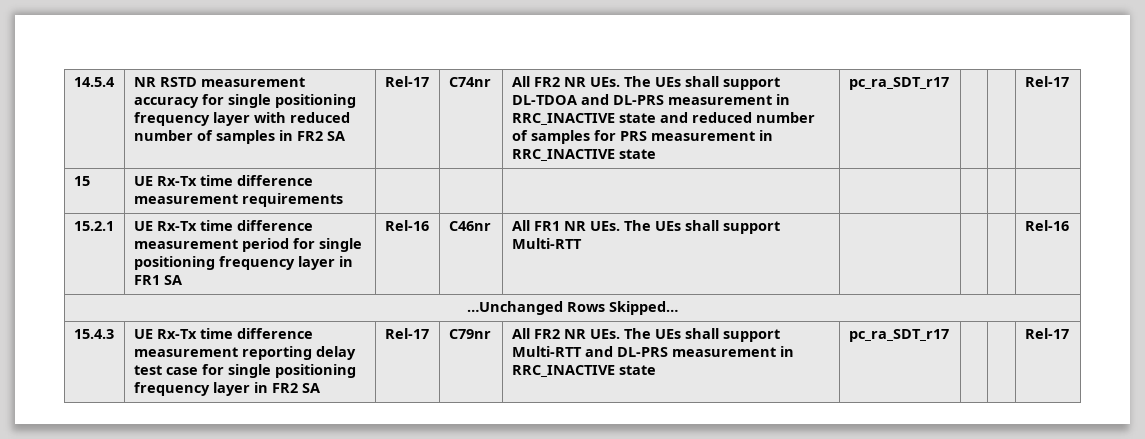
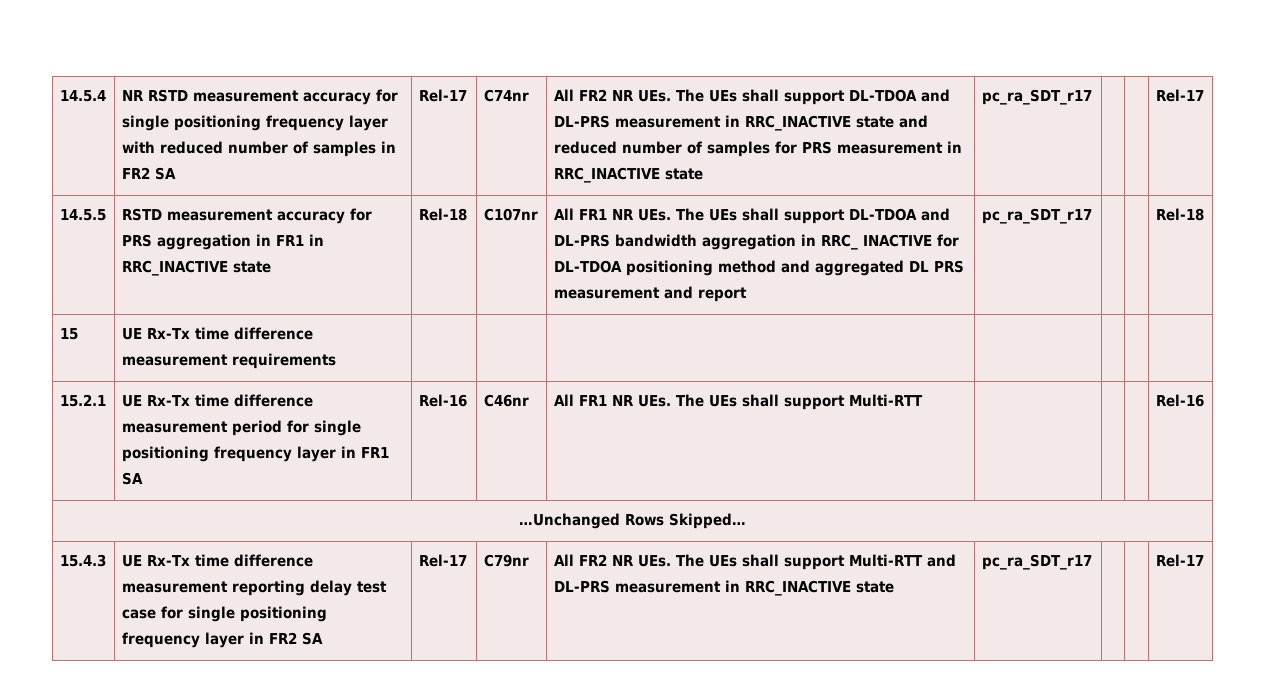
+ 14.5.5 | RSTD measurement accuracy for PRS aggregation in FR1 in RRC_INACTIVE state | Rel-18 | C107nr | All FR1 NR UEs. The UEs shall support DL-TDOA and DL-PRS bandwidth aggregation in RRC_ INACTIVE for DL-TDOA positioning method and aggregated DL PRS measurement and report | pc_ra_SDT_r17 | | | Rel-18

